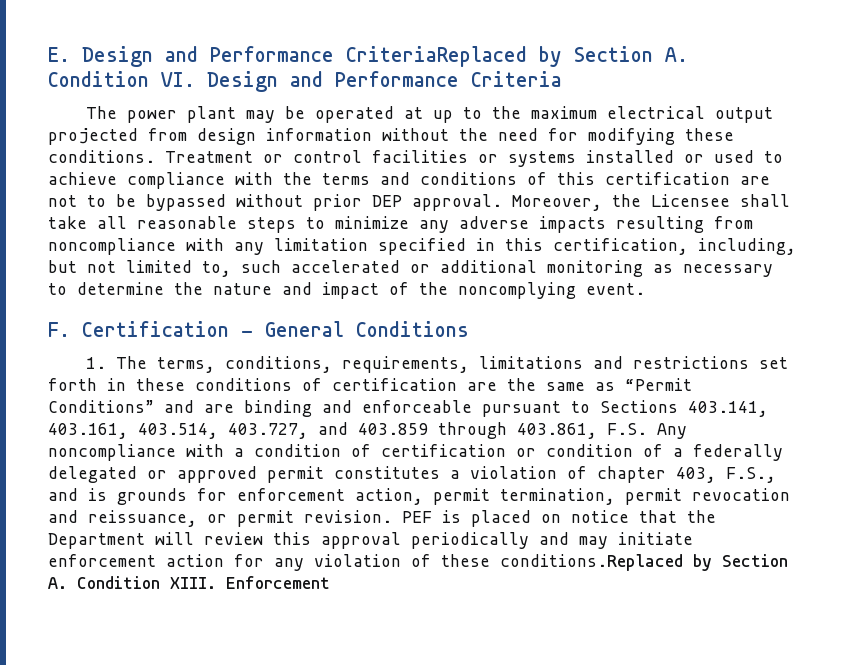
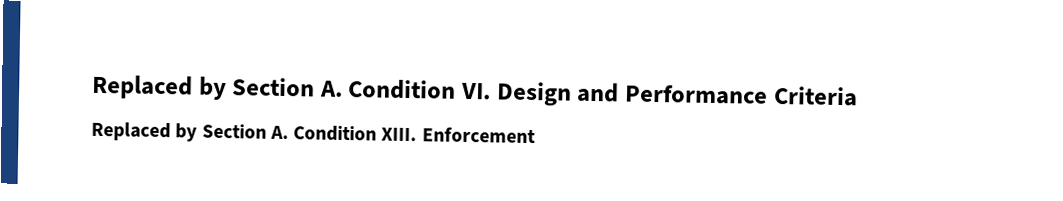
- E. Design and Performance CriteriaReplaced by Section A. Condition VI. Design and Performance Criteria
+ Replaced by Section A. Condition VI. Design and Performance Criteria
- The power plant may be operated at up to the maximum electrical output projected from design information without the need for modifying these conditions. Treatment or control facilities or systems installed or used to achieve compliance with the terms and conditions of this certification are not to be bypassed without prior DEP approval. Moreover, the Licensee shall take all reasonable steps to minimize any adverse impacts resulting from noncompliance with any limitation specified in this certification, including, but not limited to, such accelerated or additional monitoring as necessary to determine the nature and impact of the noncomplying event.
- F. Certification - General Conditions
- 1. The terms, conditions, requirements, limitations and restrictions set forth in these conditions of certification are the same as “Permit Conditions” and are binding and enforceable pursuant to Sections 403.141, 403.161, 403.514, 403.727, and 403.859 through 403.861, F.S. Any noncompliance with a condition of certification or condition of a federally delegated or approved permit constitutes a violation of chapter 403, F.S., and is grounds for enforcement action, permit termination, permit revocation and reissuance, or permit revision. PEF is placed on notice that the Department will review this approval periodically and may initiate enforcement action for any violation of these conditions.Replaced by Section A. Condition XIII.
+ Replaced by Section A. Condition XIII.

